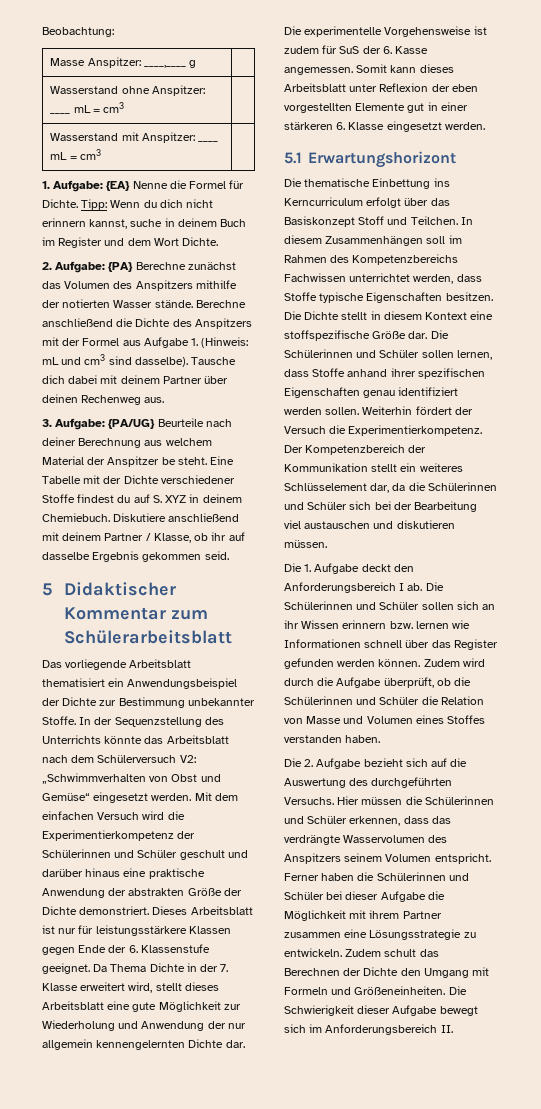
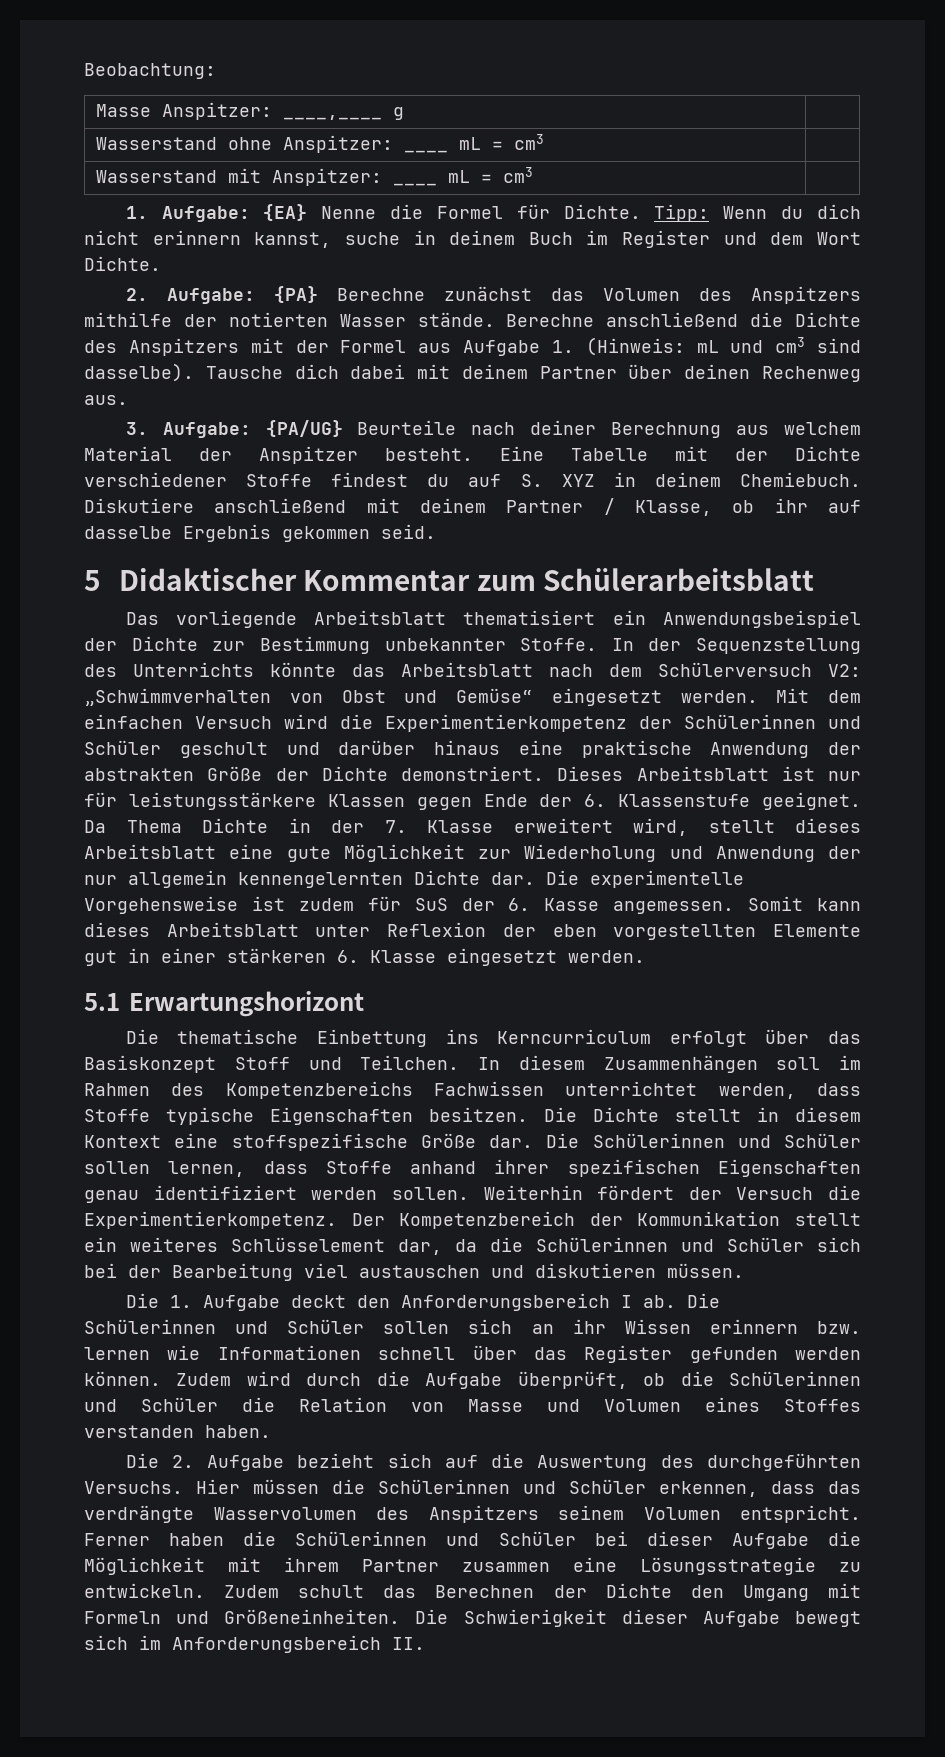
- 3. Aufgabe: {PA/UG} Beurteile nach deiner Berechnung aus welchem Material der Anspitzer be steht.
+ 3. Aufgabe: {PA/UG} Beurteile nach deiner Berechnung aus welchem Material der Anspitzer besteht.

